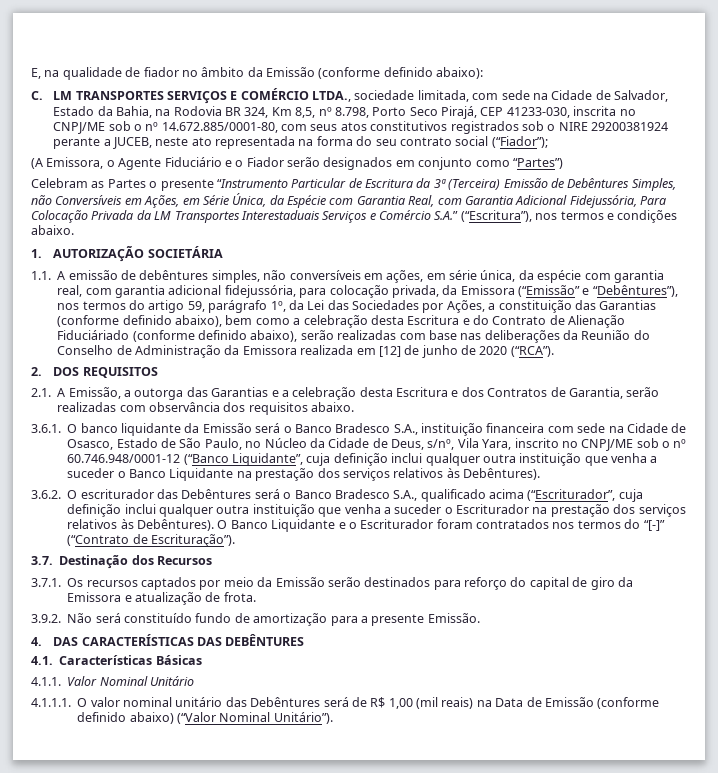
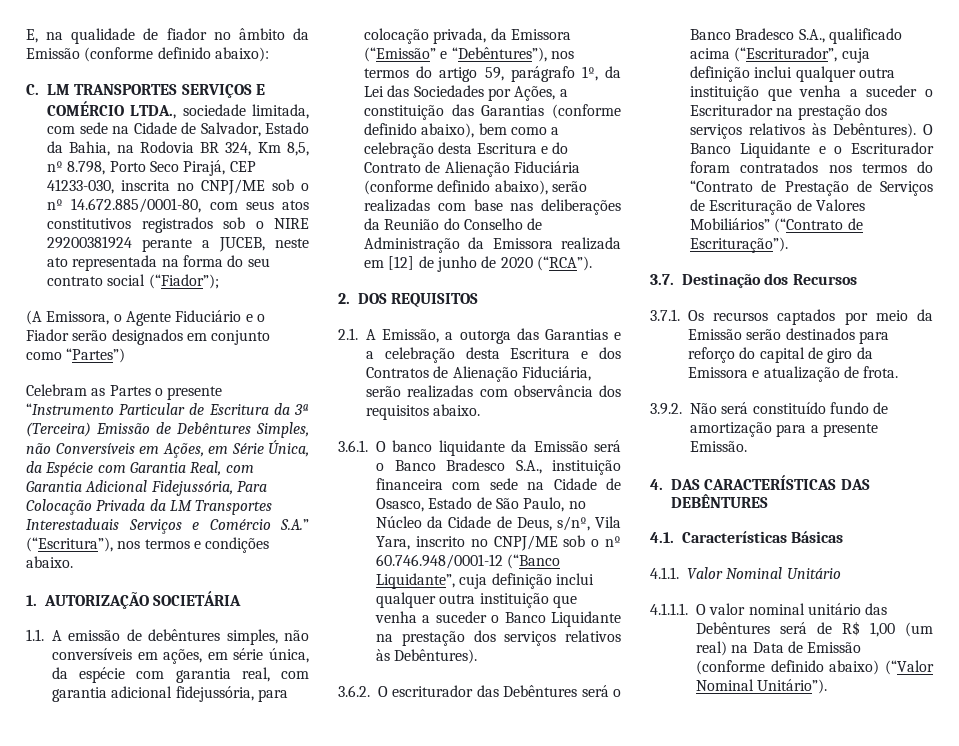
- 1.1. A emissão de debêntures simples, não conversíveis em ações, em série única, da espécie com garantia real, com garantia adicional fidejussória, para colocação privada, da Emissora (“Emissão” e “Debêntures”), nos termos do artigo 59, parágrafo 1º, da Lei das Sociedades por Ações, a constituição das Garantias (conforme definido abaixo), bem como a celebração desta Escritura e do Contrato de Alienação Fiduciáriado (conforme definido abaixo), serão realizadas com base nas deliberações da Reunião do Conselho de Administração da Emissora realizada em [12] de junho de 2020 (“RCA”).
+ 1.1. A emissão de debêntures simples, não conversíveis em ações, em série única, da espécie com garantia real, com garantia adicional fidejussória, para colocação privada, da Emissora (“Emissão” e “Debêntures”), nos termos do artigo 59, parágrafo 1º, da Lei das Sociedades por Ações, a constituição das Garantias (conforme definido abaixo), bem como a celebração desta Escritura e do Contrato de Alienação Fiduciária (conforme definido abaixo), serão realizadas com base nas deliberações da Reunião do Conselho de Administração da Emissora realizada em [12] de junho de 2020 (“RCA”).
- 2.1. A Emissão, a outorga das Garantias e a celebração desta Escritura e dos Contratos de Garantia, serão realizadas com observância dos requisitos abaixo.
+ 2.1. A Emissão, a outorga das Garantias e a celebração desta Escritura e dos Contratos de Alienação Fiduciária, serão realizadas com observância dos requisitos abaixo.
- O Banco Liquidante e o Escriturador foram contratados nos termos do “[-]” (“Contrato de Escrituração”).
+ O Banco Liquidante e o Escriturador foram contratados nos termos do “Contrato de Prestação de Serviços de Escrituração de Valores Mobiliários” (“Contrato de Escrituração”).
- 4.1.1.1. O valor nominal unitário das Debêntures será de R$ 1,00 (mil reais) na Data de Emissão (conforme definido abaixo) (“Valor Nominal Unitário”).
+ 4.1.1.1. O valor nominal unitário das Debêntures será de R$ 1,00 (um real) na Data de Emissão (conforme definido abaixo) (“Valor Nominal Unitário”).

